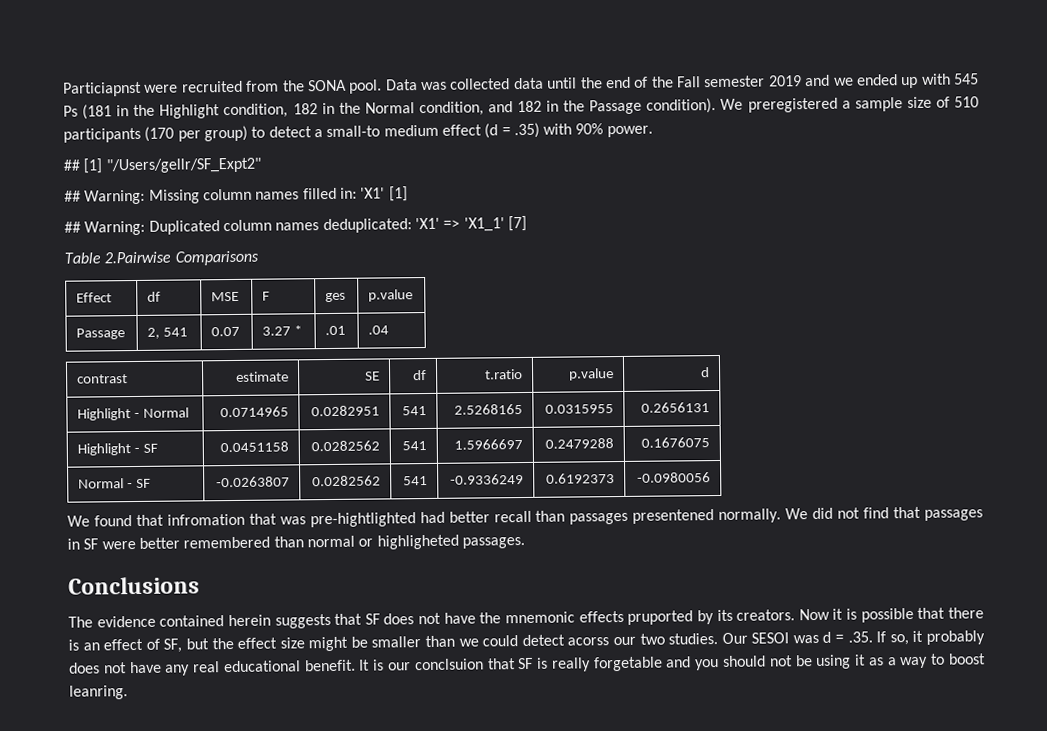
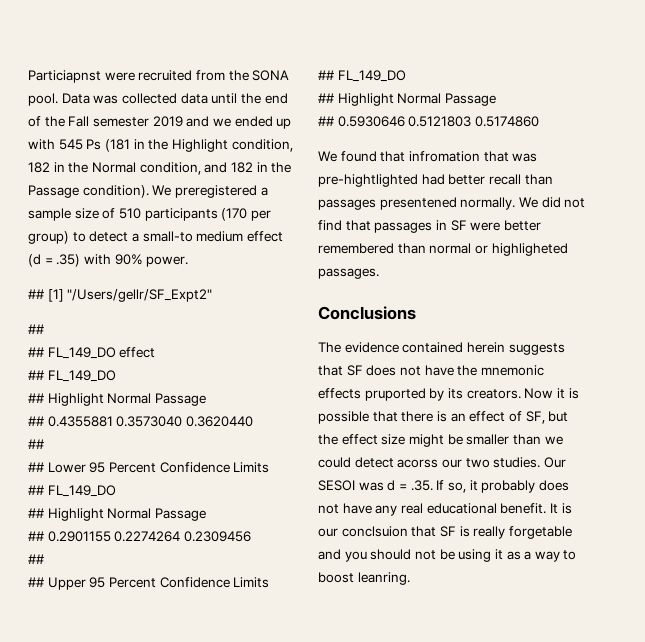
  ## [1] "/Users/gellr/SF_Expt2"
- ## Warning: Missing column names filled in: 'X1' [1]
- ## Warning: Duplicated column names deduplicated: 'X1' => 'X1_1' [7]
- Table 2.Pairwise Comparisons
- Effect | df | MSE | F | ges | p.value
- Passage | 2, 541 | 0.07 | 3.27 * | .01 | .04
- contrast | estimate | SE | df | t.ratio | p.value | d
- Highlight - Normal | 0.0714965 | 0.0282951 | 541 | 2.5268165 | 0.0315955 | 0.2656131
- Highlight - SF | 0.0451158 | 0.0282562 | 541 | 1.5966697 | 0.2479288 | 0.1676075
- Normal - SF | -0.0263807 | 0.0282562 | 541 | -0.9336249 | 0.6192373 | -0.0980056
+ ##
+ ## FL_149_DO effect
+ ## FL_149_DO
+ ## Highlight Normal Passage
+ ## 0.4355881 0.3573040 0.3620440
+ ##
+ ## Lower 95 Percent Confidence Limits
+ ## FL_149_DO
+ ## Highlight Normal Passage
+ ## 0.2901155 0.2274264 0.2309456
+ ##
+ ## Upper 95 Percent Confidence Limits
+ ## FL_149_DO
+ ## Highlight Normal Passage
+ ## 0.5930646 0.5121803 0.5174860

